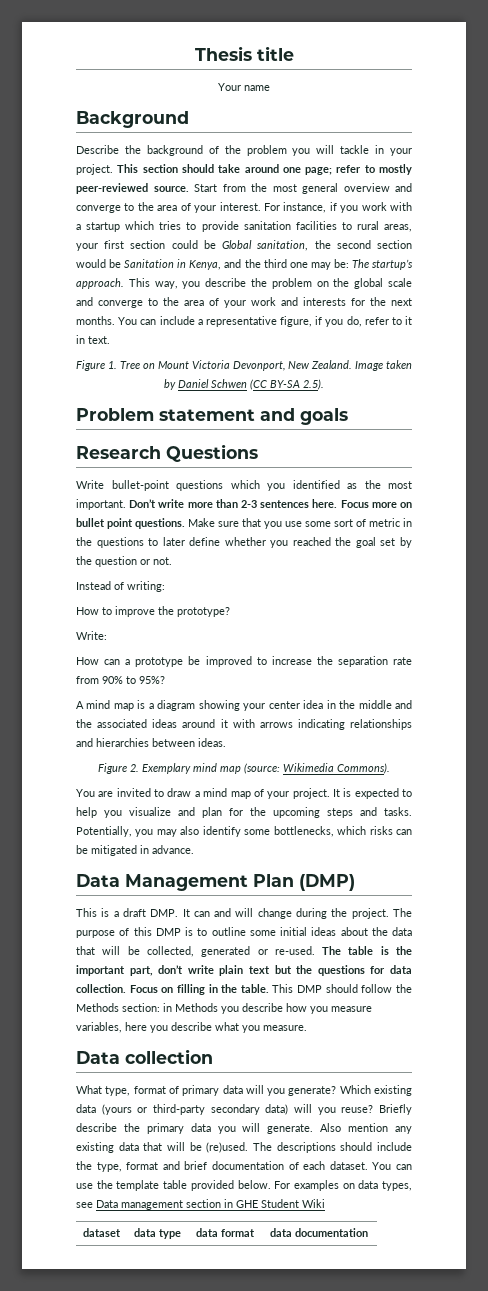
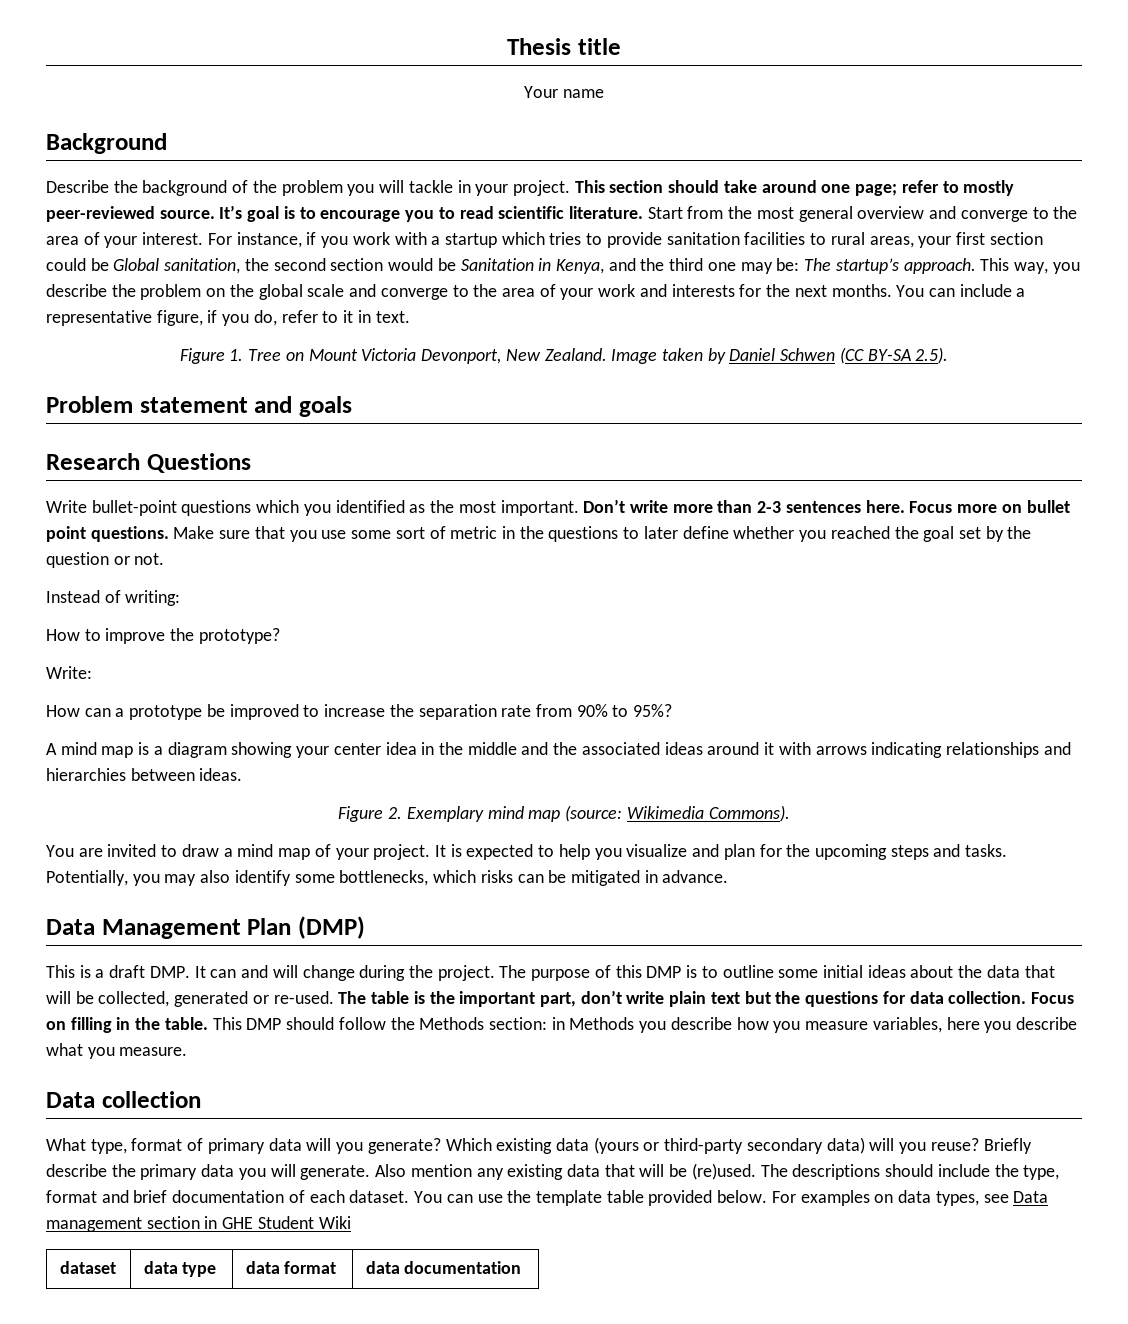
+ It’s goal is to encourage you to read scientific literature.

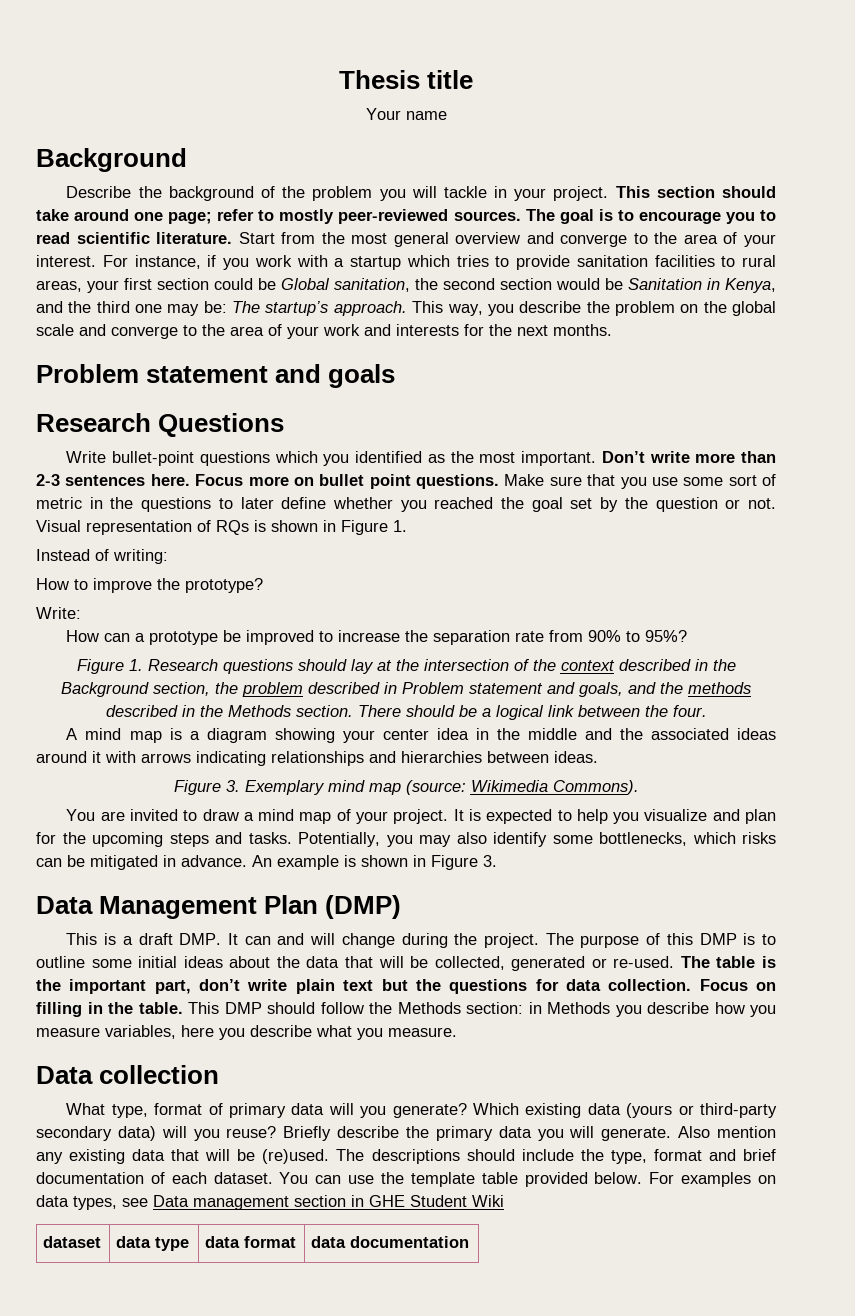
- This section should take around one page; refer to mostly peer-reviewed source. It’s goal is to encourage you to read scientific literature.
+ This section should take around one page; refer to mostly peer-reviewed sources. The goal is to encourage you to read scientific literature.
- You can include a representative figure, if you do, refer to it in text.
- Figure 1. Tree on Mount Victoria Devonport, New Zealand. Image taken by Daniel Schwen (CC BY-SA 2.5).
+ Visual representation of RQs is shown in Figure 1.
+ Figure 1. Research questions should lay at the intersection of the context described in the Background section, the problem described in Problem statement and goals, and the methods described in the Methods section. There should be a logical link between the four.
- Figure 2. Exemplary mind map (source: Wikimedia Commons).
+ Figure 3. Exemplary mind map (source: Wikimedia Commons).
+ An example is shown in Figure 3.

